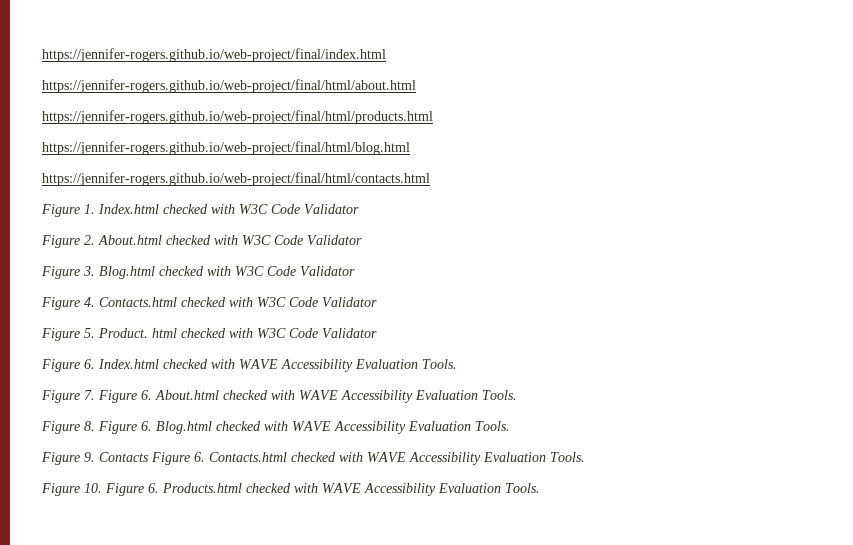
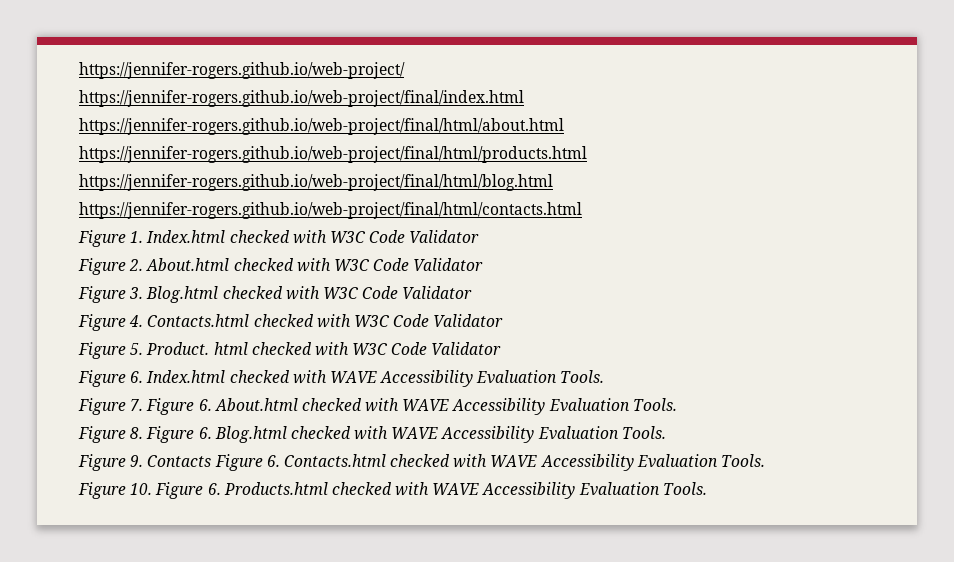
+ https://jennifer-rogers.github.io/web-project/

